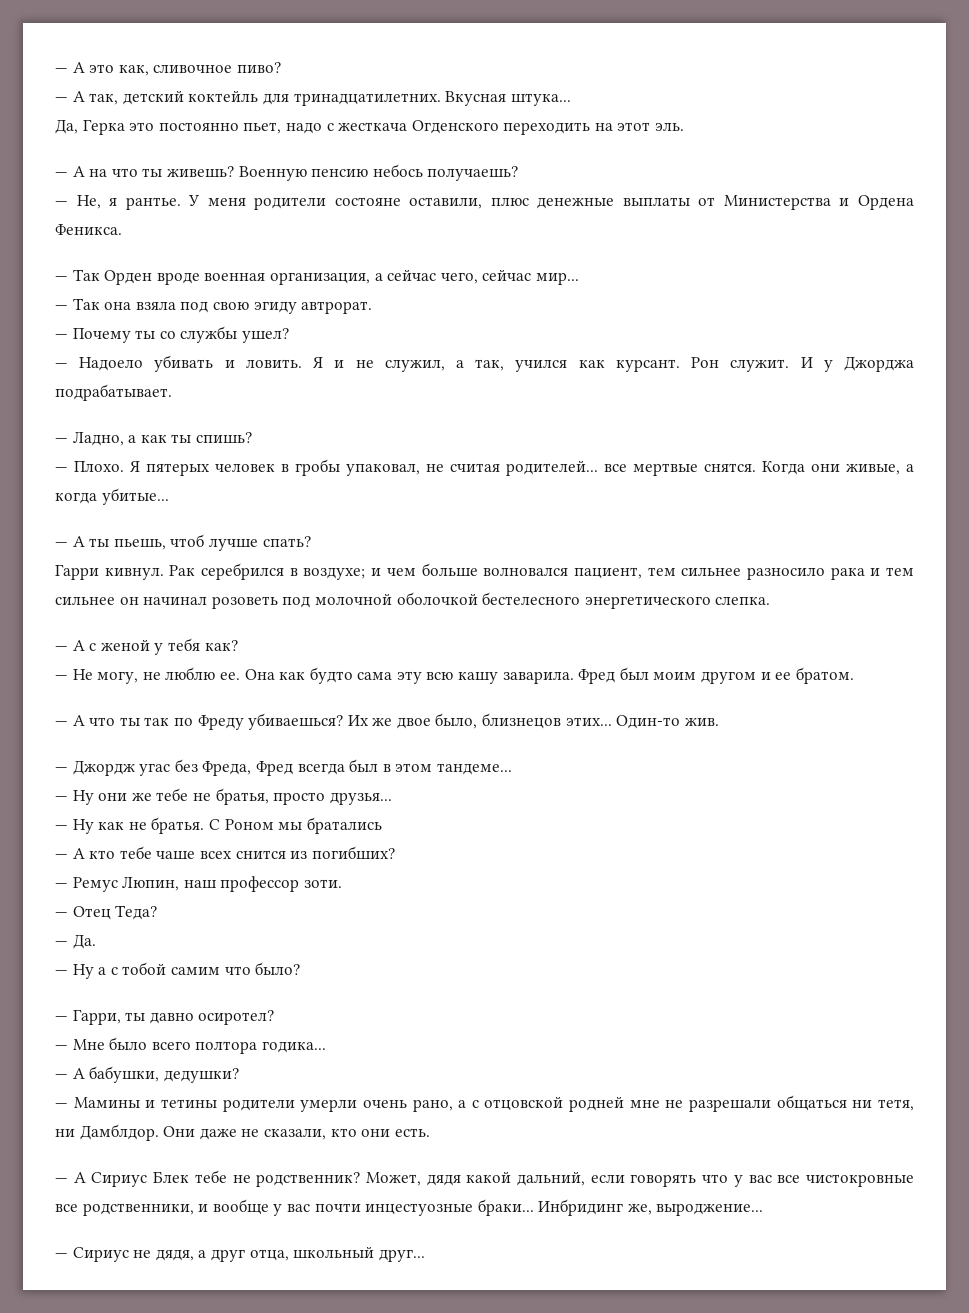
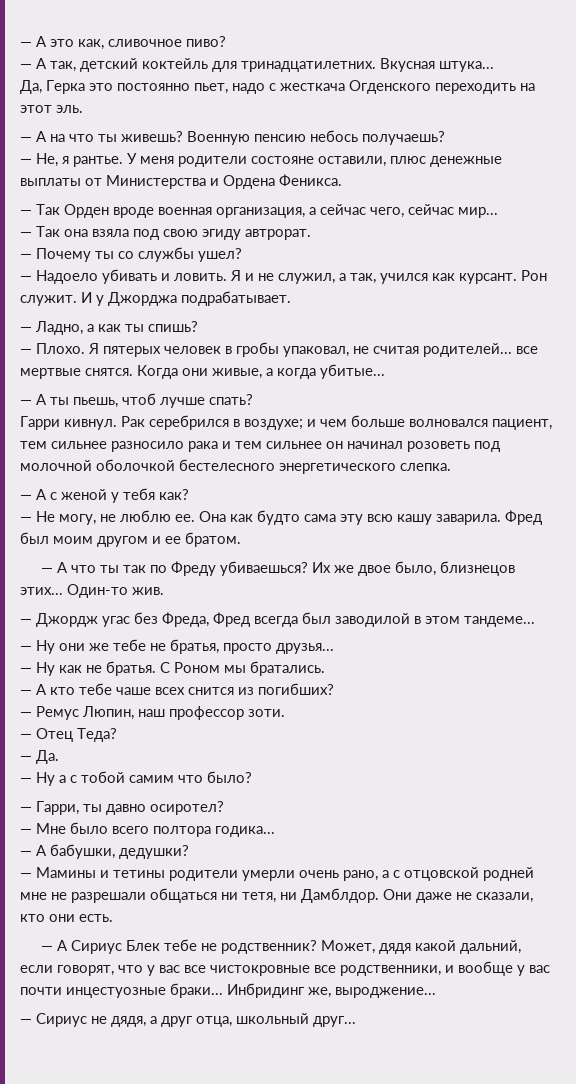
- — Джордж угас без Фреда, Фред всегда был в этом тандеме...
+ — Джордж угас без Фреда, Фред всегда был заводилой в этом тандеме...
- С Роном мы братались
+ С Роном мы братались.
- Может, дядя какой дальний, если говорять что у вас все чистокровные все родственники, и вообще у вас почти инцестуозные браки...
+ Может, дядя какой дальний, если говорят, что у вас все чистокровные все родственники, и вообще у вас почти инцестуозные браки...

